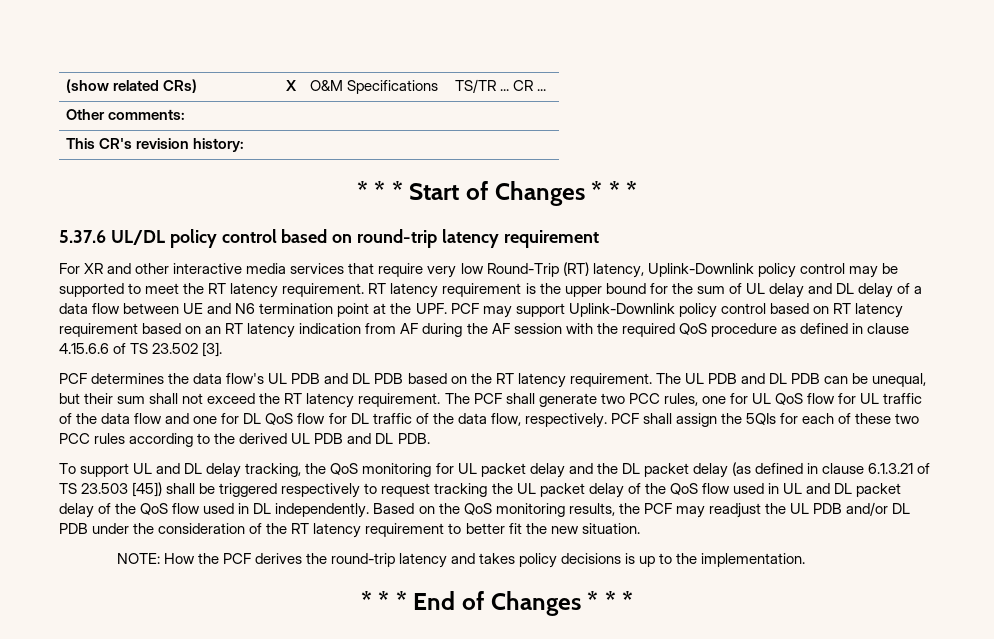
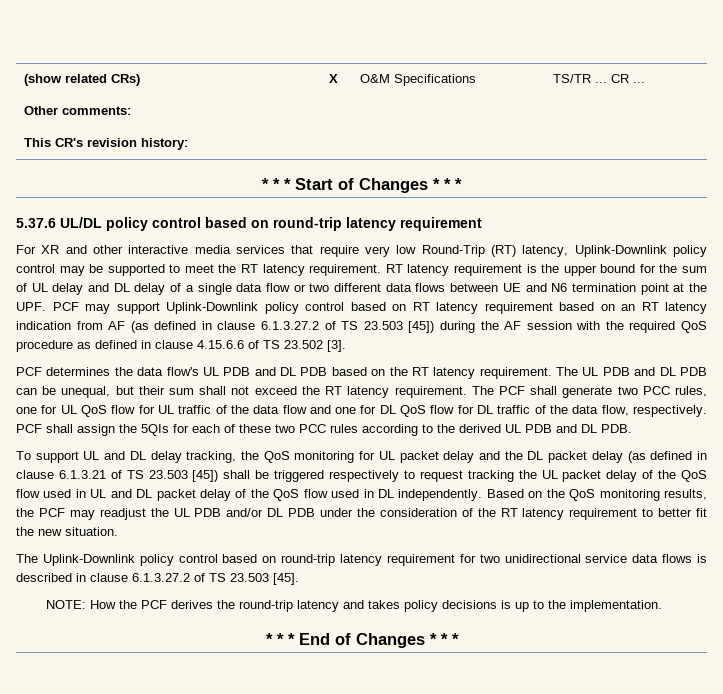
- RT latency requirement is the upper bound for the sum of UL delay and DL delay of a data flow between UE and N6 termination point at the UPF. PCF may support Uplink-Downlink policy control based on RT latency requirement based on an RT latency indication from AF during the AF session with the required QoS procedure as defined in clause 4.15.6.6 of TS 23.502 [3].
+ RT latency requirement is the upper bound for the sum of UL delay and DL delay of a single data flow or two different data flows between UE and N6 termination point at the UPF. PCF may support Uplink-Downlink policy control based on RT latency requirement based on an RT latency indication from AF (as defined in clause 6.1.3.27.2 of TS 23.503 [45]) during the AF session with the required QoS procedure as defined in clause 4.15.6.6 of TS 23.502 [3].
+ The Uplink-Downlink policy control based on round-trip latency requirement for two unidirectional service data flows is described in clause 6.1.3.27.2 of TS 23.503 [45].

